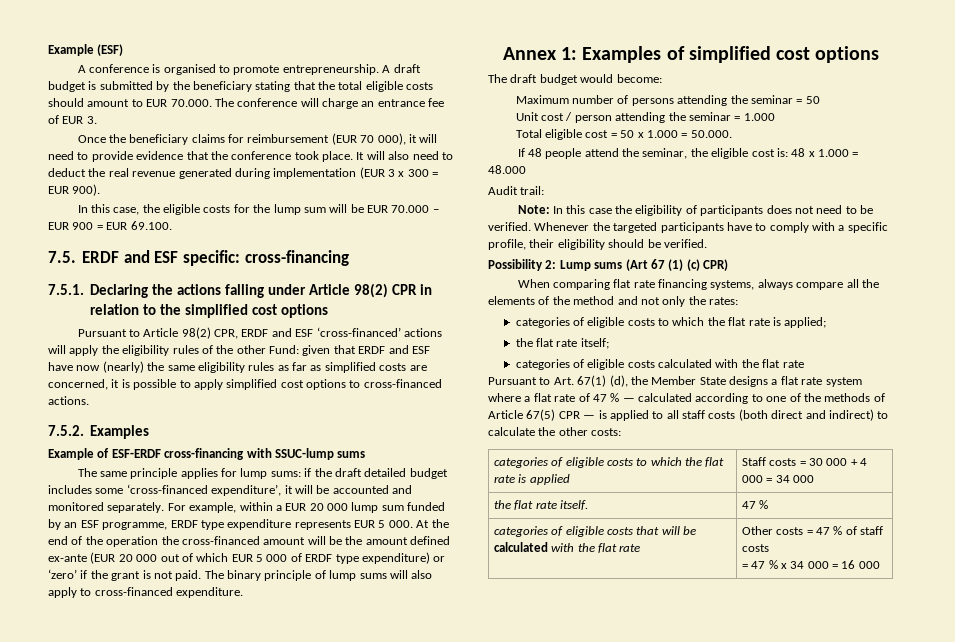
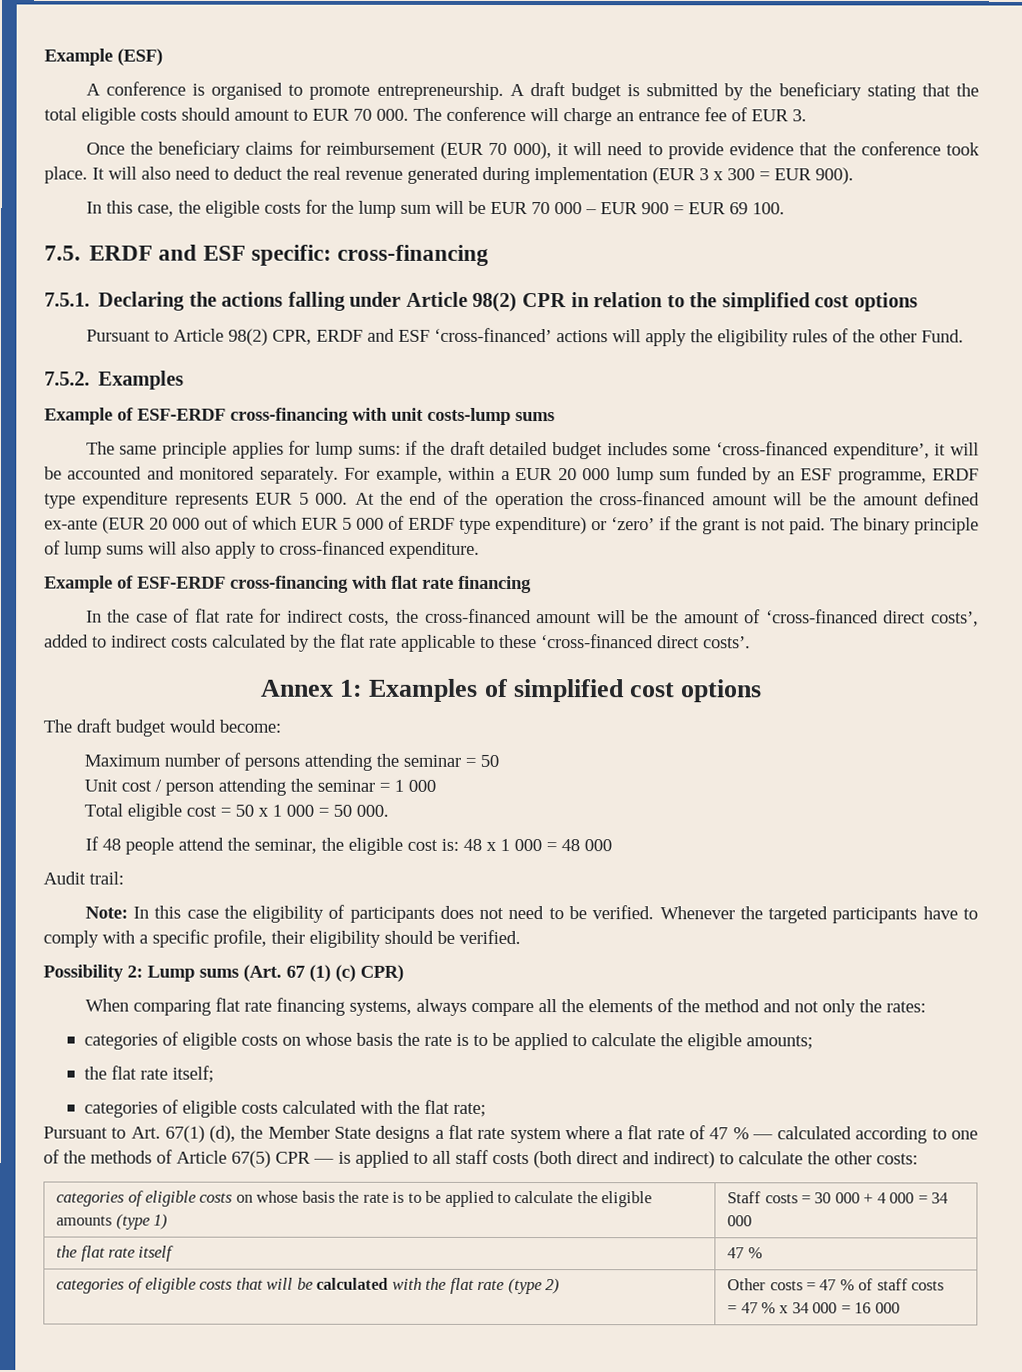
- A draft budget is submitted by the beneficiary stating that the total eligible costs should amount to EUR 70.000. The conference will charge an entrance fee of EUR 3.
+ A draft budget is submitted by the beneficiary stating that the total eligible costs should amount to EUR 70 000. The conference will charge an entrance fee of EUR 3.
- In this case, the eligible costs for the lump sum will be EUR 70.000 – EUR 900 = EUR 69.100.
+ In this case, the eligible costs for the lump sum will be EUR 70 000 – EUR 900 = EUR 69 100.
- Pursuant to Article 98(2) CPR, ERDF and ESF ‘cross-financed’ actions will apply the eligibility rules of the other Fund: given that ERDF and ESF have now (nearly) the same eligibility rules as far as simplified costs are concerned, it is possible to apply simplified cost options to cross-financed actions.
+ Pursuant to Article 98(2) CPR, ERDF and ESF ‘cross-financed’ actions will apply the eligibility rules of the other Fund.
- Example of ESF-ERDF cross-financing with SSUC-lump sums
+ Example of ESF-ERDF cross-financing with unit costs-lump sums
+ Example of ESF-ERDF cross-financing with flat rate financing
+ In the case of flat rate for indirect costs, the cross-financed amount will be the amount of ‘cross-financed direct costs’, added to indirect costs calculated by the flat rate applicable to these ‘cross-financed direct costs’.
- Unit cost / person attending the seminar = 1.000
+ Unit cost / person attending the seminar = 1 000
- Total eligible cost = 50 x 1.000 = 50.000.
+ Total eligible cost = 50 x 1 000 = 50 000.
- If 48 people attend the seminar, the eligible cost is: 48 x 1.000 = 48.000
+ If 48 people attend the seminar, the eligible cost is: 48 x 1 000 = 48 000
- Possibility 2: Lump sums (Art 67 (1) (c) CPR)
+ Possibility 2: Lump sums (Art. 67 (1) (c) CPR)
- categories of eligible costs to which the flat rate is applied;
+ categories of eligible costs on whose basis the rate is to be applied to calculate the eligible amounts;
- categories of eligible costs calculated with the flat rate
+ categories of eligible costs calculated with the flat rate;
- categories of eligible costs to which the flat rate is applied | Staff costs = 30 000 + 4 000 = 34 000
+ categories of eligible costs on whose basis the rate is to be applied to calculate the eligible amounts (type 1) | Staff costs = 30 000 + 4 000 = 34 000
- the flat rate itself. | 47 %
+ the flat rate itself | 47 %
- categories of eligible costs that will be calculated with the flat rate | Other costs = 47 % of staff costs
+ categories of eligible costs that will be calculated with the flat rate (type 2) | Other costs = 47 % of staff costs

